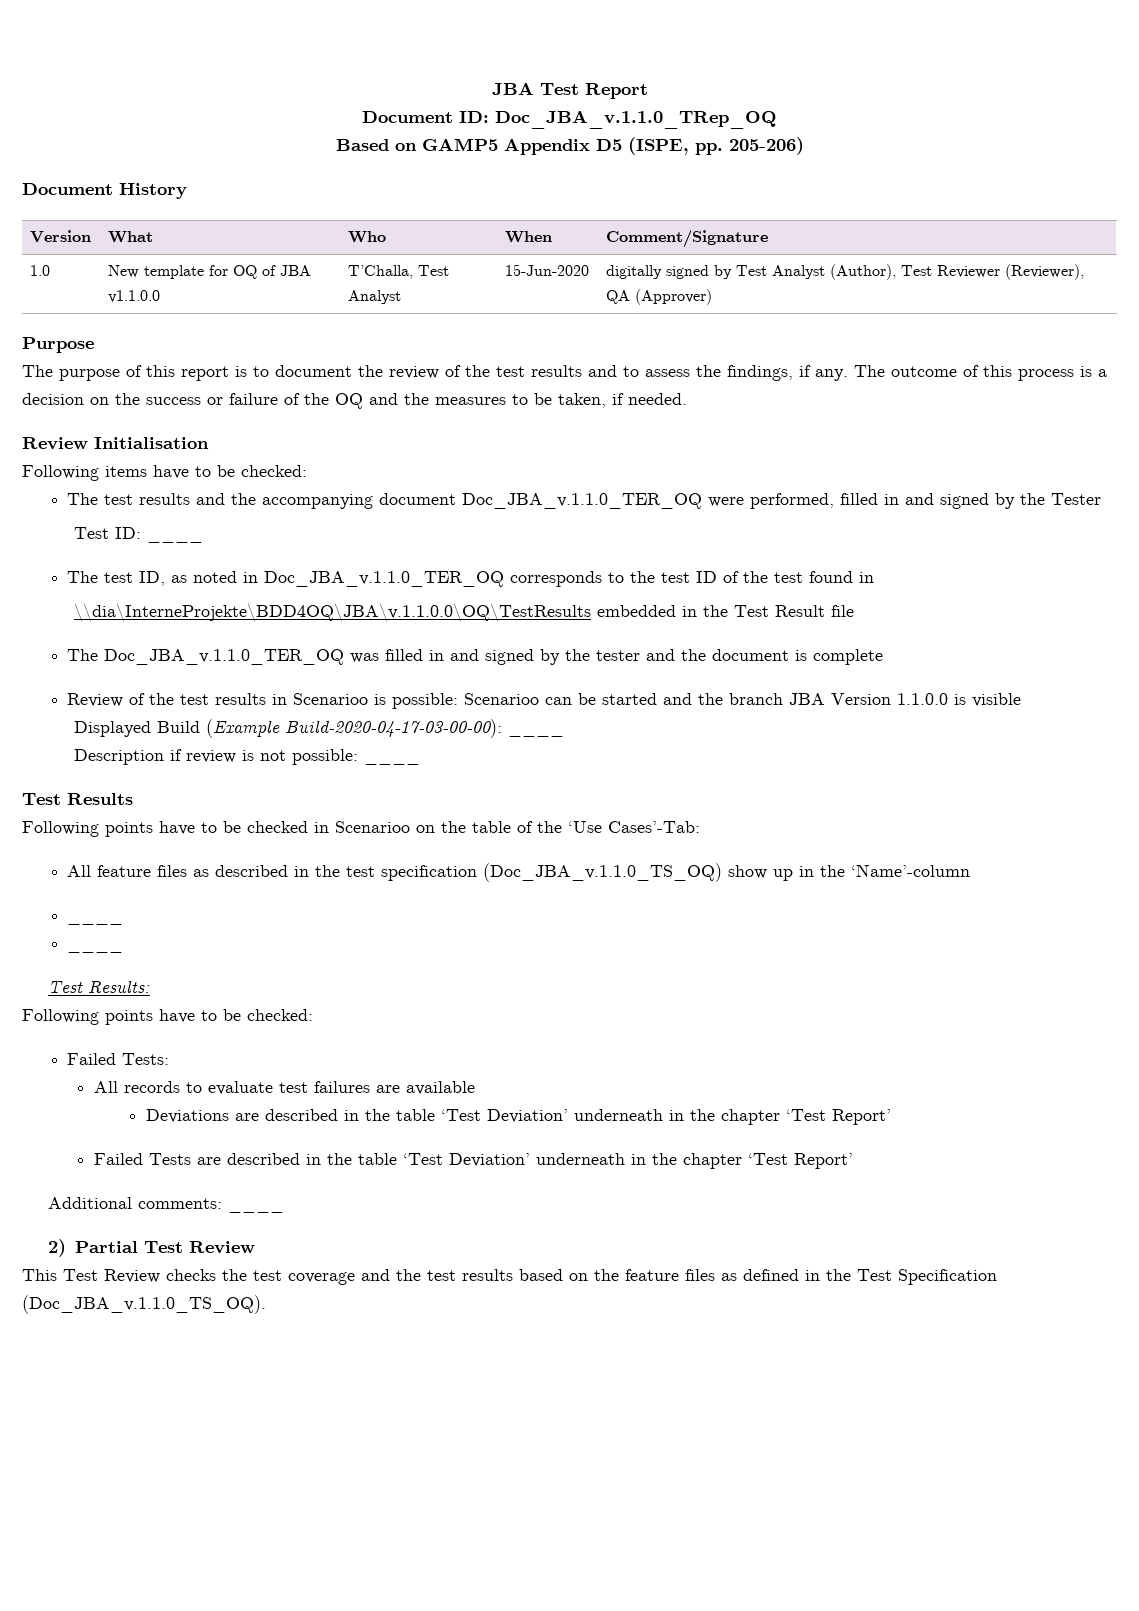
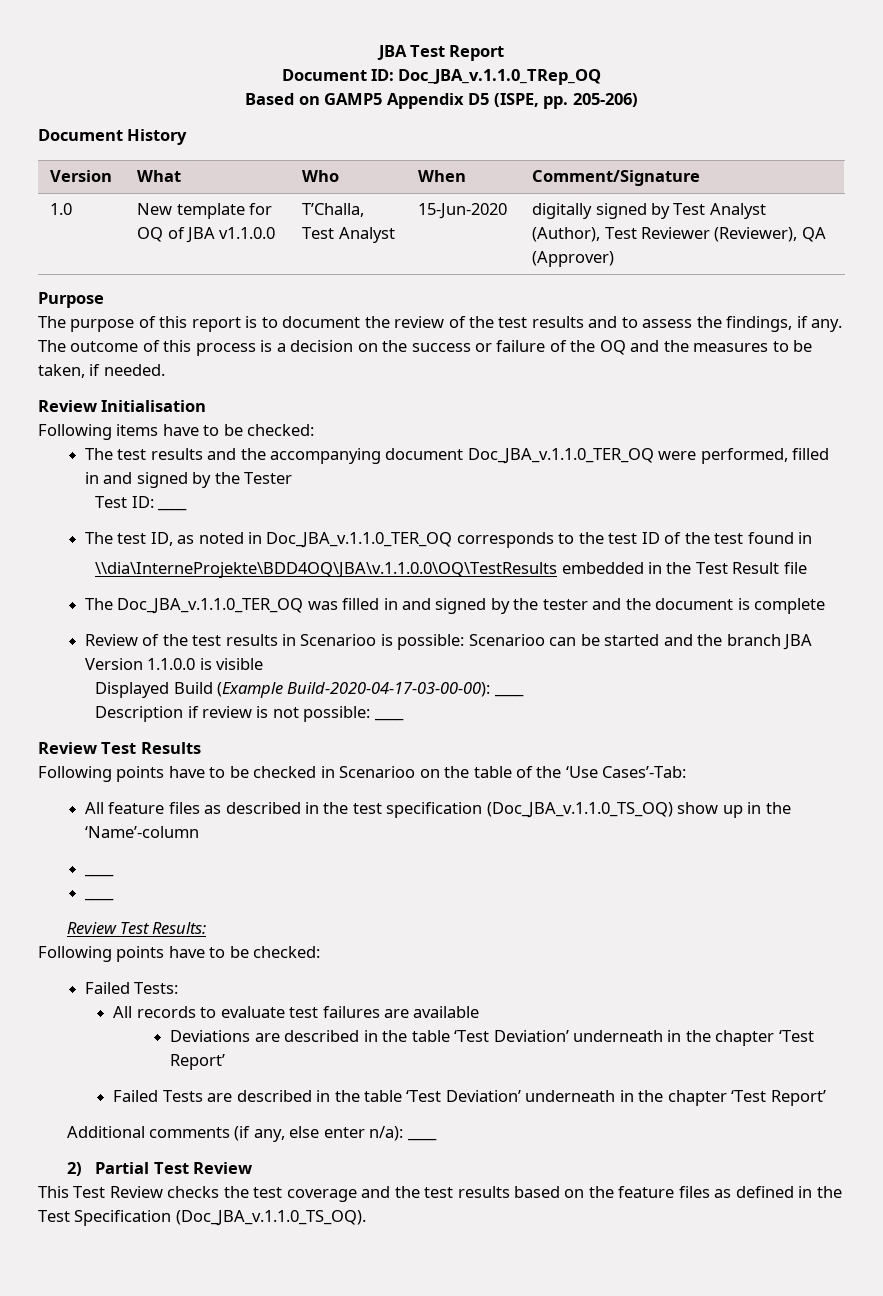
- Test Results
+ Review Test Results
- Test Results:
+ Review Test Results:
- Additional comments: ____
+ Additional comments (if any, else enter n/a): ____

